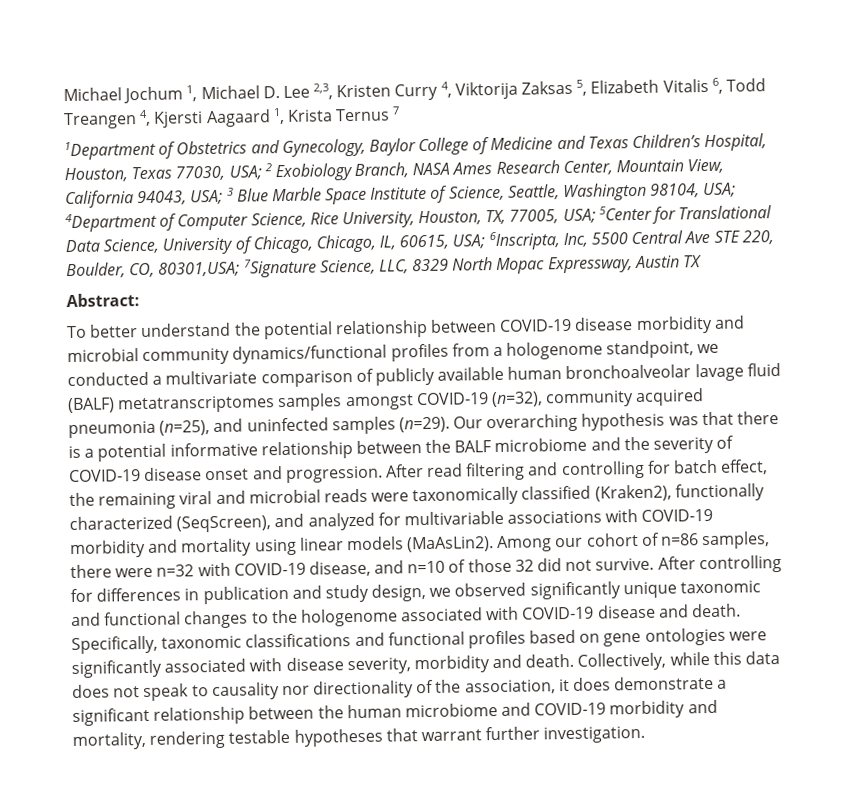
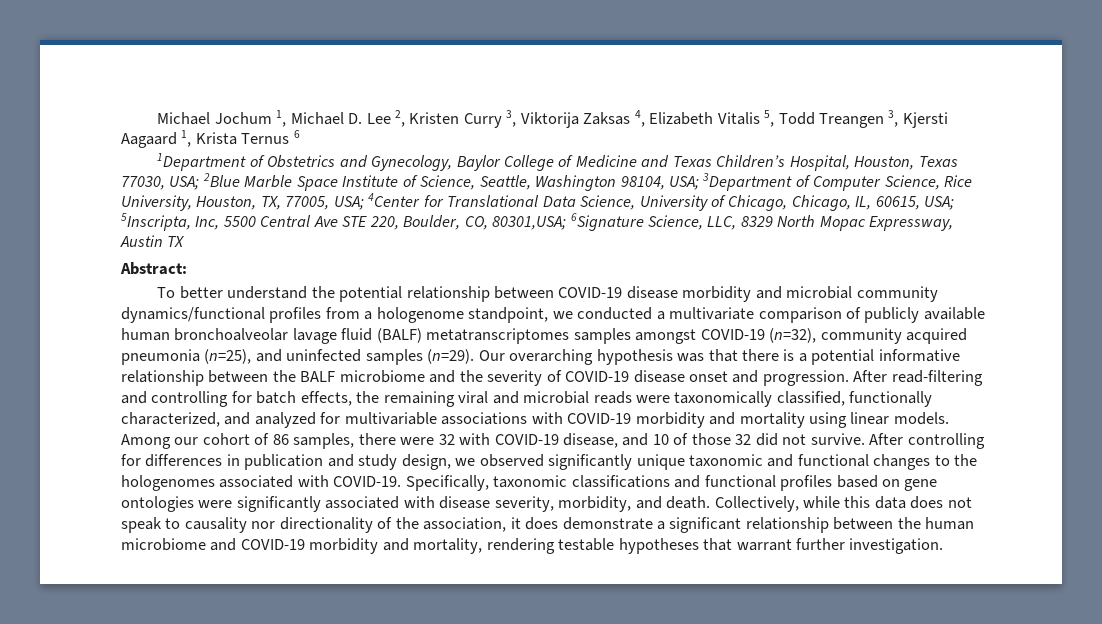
- Michael Jochum 1, Michael D. Lee 2,3, Kristen Curry 4, Viktorija Zaksas 5, Elizabeth Vitalis 6, Todd Treangen 4, Kjersti Aagaard 1, Krista Ternus 7
+ Michael Jochum 1, Michael D. Lee 2, Kristen Curry 3, Viktorija Zaksas 4, Elizabeth Vitalis 5, Todd Treangen 3, Kjersti Aagaard 1, Krista Ternus 6
- 2 Exobiology Branch, NASA Ames Research Center, Mountain View, California 94043, USA; 3 Blue Marble Space Institute of Science, Seattle, Washington 98104, USA;
+ 2Blue Marble Space Institute of Science, Seattle, Washington 98104, USA;
- 4Department of Computer Science, Rice University, Houston, TX, 77005, USA;
+ 3Department of Computer Science, Rice University, Houston, TX, 77005, USA;
- 5Center for Translational Data Science, University of Chicago, Chicago, IL, 60615, USA;
+ 4Center for Translational Data Science, University of Chicago, Chicago, IL, 60615, USA;
- 6Inscripta, Inc, 5500 Central Ave STE 220, Boulder, CO, 80301,USA;
+ 5Inscripta, Inc, 5500 Central Ave STE 220, Boulder, CO, 80301,USA;
- 7Signature Science, LLC, 8329 North Mopac Expressway, Austin TX
+ 6Signature Science, LLC, 8329 North Mopac Expressway, Austin TX
- After read filtering and controlling for batch effect, the remaining viral and microbial reads were taxonomically classified (Kraken2), functionally characterized (SeqScreen), and analyzed for multivariable associations with COVID-19 morbidity and mortality using linear models (MaAsLin2).
+ After read-filtering and controlling for batch effects, the remaining viral and microbial reads were taxonomically classified, functionally characterized, and analyzed for multivariable associations with COVID-19 morbidity and mortality using linear models.
- Among our cohort of n=86 samples, there were n=32 with COVID-19 disease, and n=10 of those 32 did not survive.
+ Among our cohort of 86 samples, there were 32 with COVID-19 disease, and 10 of those 32 did not survive.
- After controlling for differences in publication and study design, we observed significantly unique taxonomic and functional changes to the hologenome associated with COVID-19 disease and death.
+ After controlling for differences in publication and study design, we observed significantly unique taxonomic and functional changes to the hologenomes associated with COVID-19.
- Specifically, taxonomic classifications and functional profiles based on gene ontologies were significantly associated with disease severity, morbidity and death.
+ Specifically, taxonomic classifications and functional profiles based on gene ontologies were significantly associated with disease severity, morbidity, and death.

